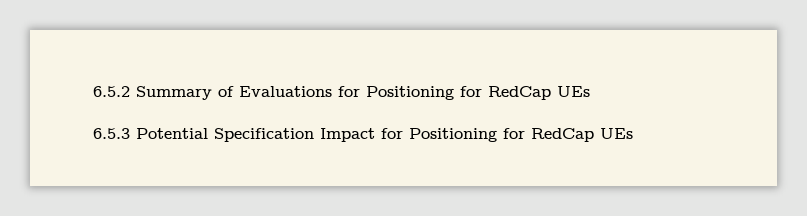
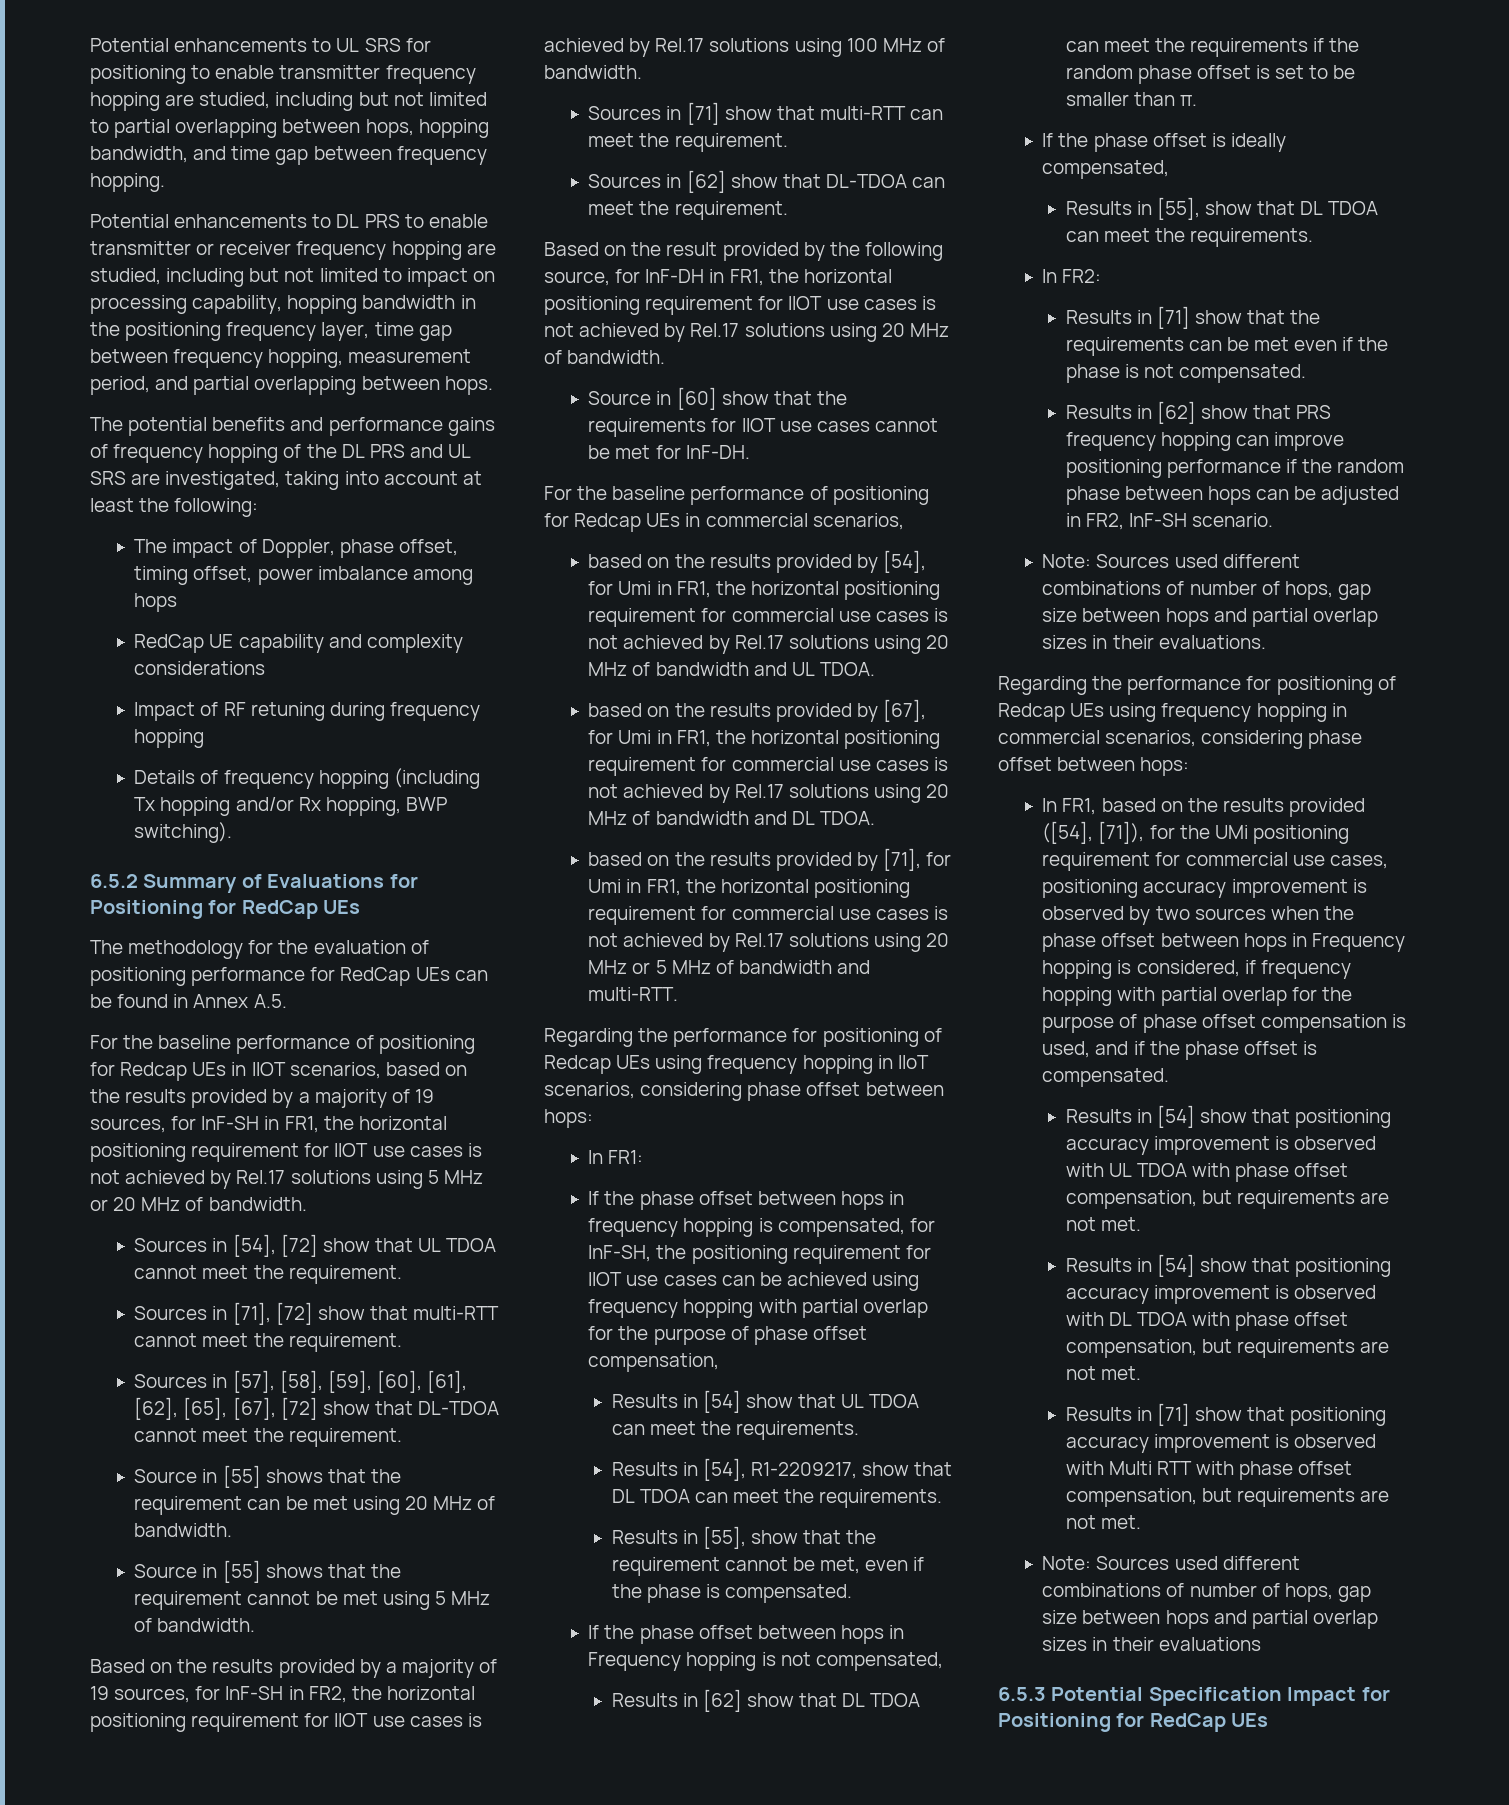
+ Potential enhancements to UL SRS for positioning to enable transmitter frequency hopping are studied, including but not limited to partial overlapping between hops, hopping bandwidth, and time gap between frequency hopping.
+ Potential enhancements to DL PRS to enable transmitter or receiver frequency hopping are studied, including but not limited to impact on processing capability, hopping bandwidth in the positioning frequency layer, time gap between frequency hopping, measurement period, and partial overlapping between hops.
+ The potential benefits and performance gains of frequency hopping of the DL PRS and UL SRS are investigated, taking into account at least the following:
+ The impact of Doppler, phase offset, timing offset, power imbalance among hops
+ RedCap UE capability and complexity considerations
+ Impact of RF retuning during frequency hopping
+ Details of frequency hopping (including Tx hopping and/or Rx hopping, BWP switching).
+ The methodology for the evaluation of positioning performance for RedCap UEs can be found in Annex A.5.
+ For the baseline performance of positioning for Redcap UEs in IIOT scenarios, based on the results provided by a majority of 19 sources, for InF-SH in FR1, the horizontal positioning requirement for IIOT use cases is not achieved by Rel.17 solutions using 5 MHz or 20 MHz of bandwidth.
+ Sources in [54], [72] show that UL TDOA cannot meet the requirement.
+ Sources in [71], [72] show that multi-RTT cannot meet the requirement.
+ Sources in [57], [58], [59], [60], [61], [62], [65], [67], [72] show that DL-TDOA cannot meet the requirement.
+ Source in [55] shows that the requirement can be met using 20 MHz of bandwidth.
+ Source in [55] shows that the requirement cannot be met using 5 MHz of bandwidth.
+ Based on the results provided by a majority of 19 sources, for InF-SH in FR2, the horizontal positioning requirement for IIOT use cases is achieved by Rel.17 solutions using 100 MHz of bandwidth.
+ Sources in [71] show that multi-RTT can meet the requirement.
+ Sources in [62] show that DL-TDOA can meet the requirement.
+ Based on the result provided by the following source, for InF-DH in FR1, the horizontal positioning requirement for IIOT use cases is not achieved by Rel.17 solutions using 20 MHz of bandwidth.
+ Source in [60] show that the requirements for IIOT use cases cannot be met for InF-DH.
+ For the baseline performance of positioning for Redcap UEs in commercial scenarios,
+ based on the results provided by [54], for Umi in FR1, the horizontal positioning requirement for commercial use cases is not achieved by Rel.17 solutions using 20 MHz of bandwidth and UL TDOA.
+ based on the results provided by [67], for Umi in FR1, the horizontal positioning requirement for commercial use cases is not achieved by Rel.17 solutions using 20 MHz of bandwidth and DL TDOA.
+ based on the results provided by [71], for Umi in FR1, the horizontal positioning requirement for commercial use cases is not achieved by Rel.17 solutions using 20 MHz or 5 MHz of bandwidth and multi-RTT.
+ Regarding the performance for positioning of Redcap UEs using frequency hopping in IIoT scenarios, considering phase offset between hops:
+ In FR1:
+ If the phase offset between hops in frequency hopping is compensated, for InF-SH, the positioning requirement for IIOT use cases can be achieved using frequency hopping with partial overlap for the purpose of phase offset compensation,
+ Results in [54] show that UL TDOA can meet the requirements.
+ Results in [54], R1-2209217, show that DL TDOA can meet the requirements.
+ Results in [55], show that the requirement cannot be met, even if the phase is compensated.
+ If the phase offset between hops in Frequency hopping is not compensated,
+ Results in [62] show that DL TDOA can meet the requirements if the random phase offset is set to be smaller than π.
+ If the phase offset is ideally compensated,
+ Results in [55], show that DL TDOA can meet the requirements.
+ In FR2:
+ Results in [71] show that the requirements can be met even if the phase is not compensated.
+ Results in [62] show that PRS frequency hopping can improve positioning performance if the random phase between hops can be adjusted in FR2, InF-SH scenario.
+ Note: Sources used different combinations of number of hops, gap size between hops and partial overlap sizes in their evaluations.
+ Regarding the performance for positioning of Redcap UEs using frequency hopping in commercial scenarios, considering phase offset between hops:
+ In FR1, based on the results provided ([54], [71]), for the UMi positioning requirement for commercial use cases, positioning accuracy improvement is observed by two sources when the phase offset between hops in Frequency hopping is considered, if frequency hopping with partial overlap for the purpose of phase offset compensation is used, and if the phase offset is compensated.
+ Results in [54] show that positioning accuracy improvement is observed with UL TDOA with phase offset compensation, but requirements are not met.
+ Results in [54] show that positioning accuracy improvement is observed with DL TDOA with phase offset compensation, but requirements are not met.
+ Results in [71] show that positioning accuracy improvement is observed with Multi RTT with phase offset compensation, but requirements are not met.
+ Note: Sources used different combinations of number of hops, gap size between hops and partial overlap sizes in their evaluations

